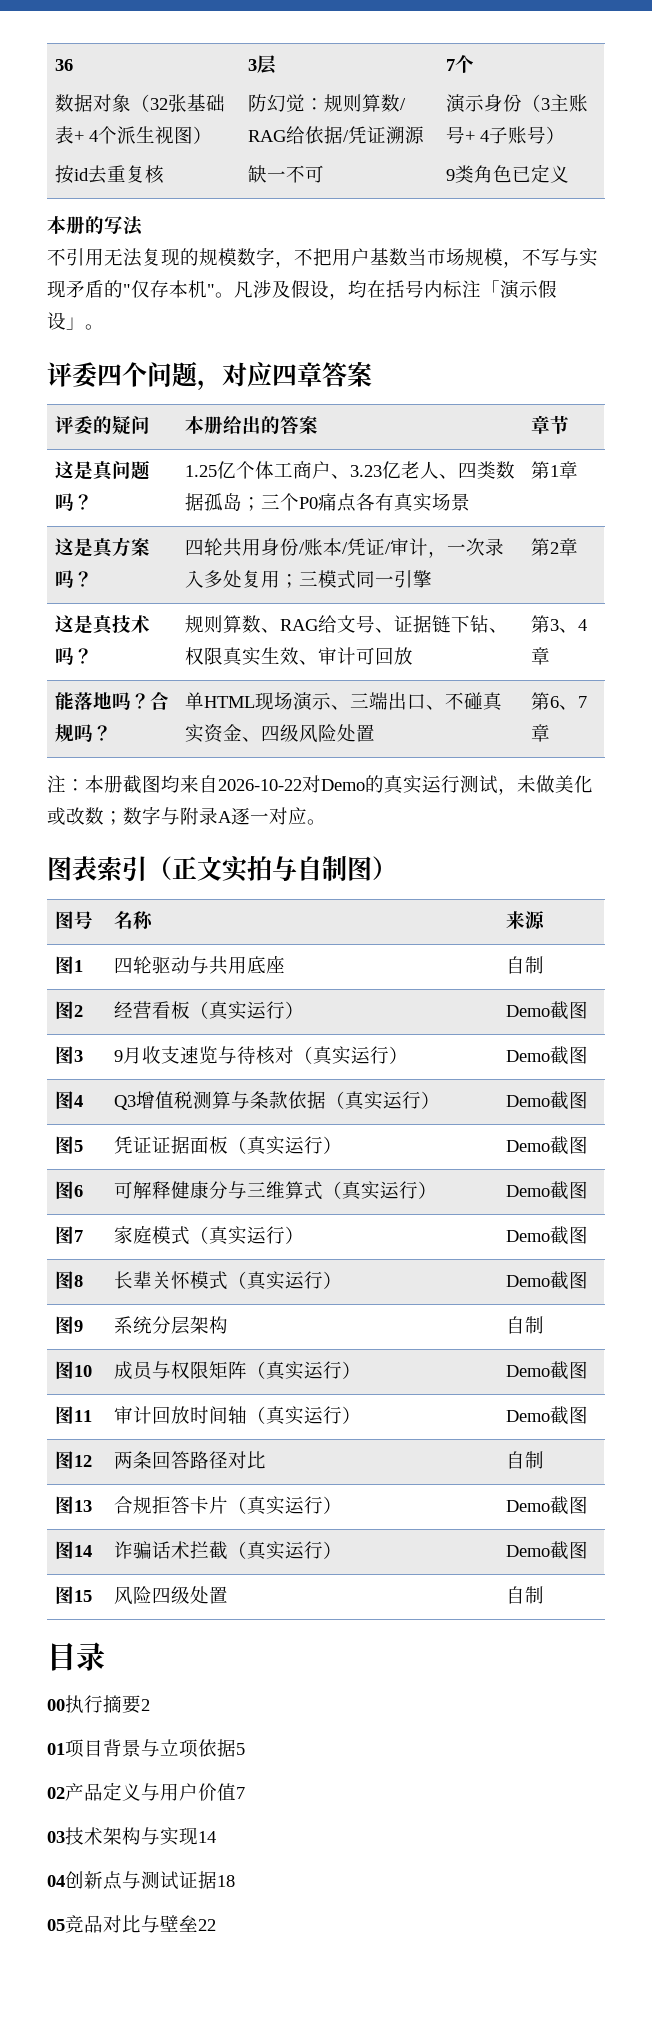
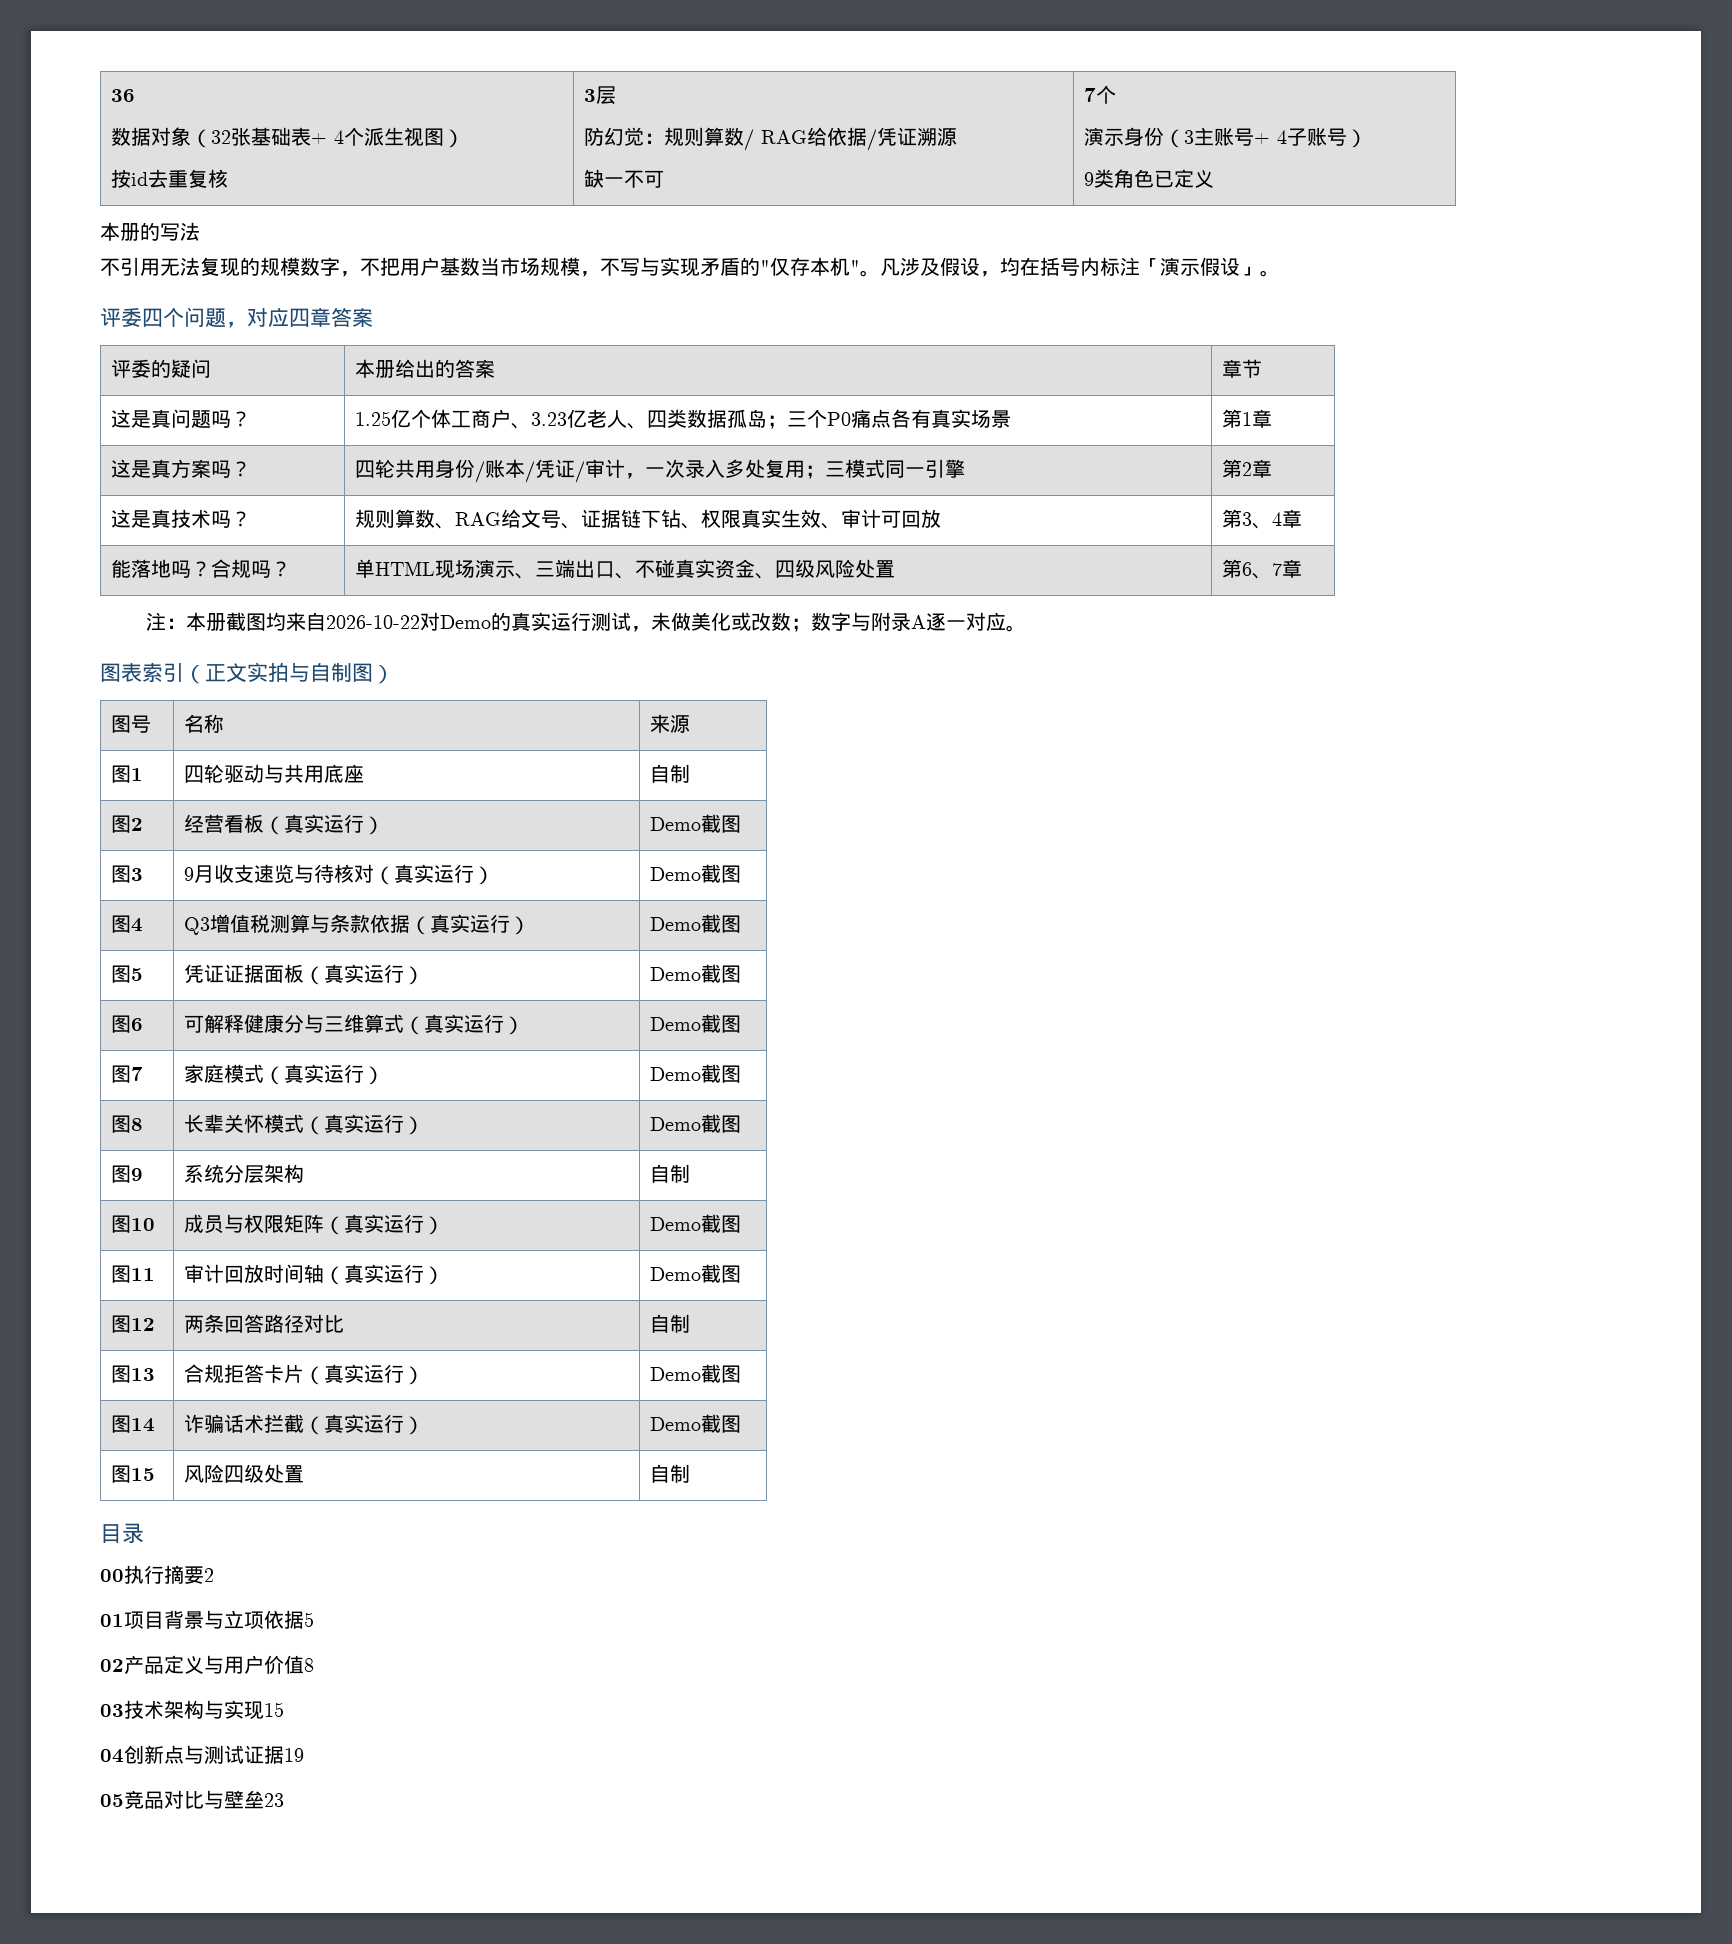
- 02产品定义与用户价值7
+ 02产品定义与用户价值8
- 03技术架构与实现14
+ 03技术架构与实现15
- 04创新点与测试证据18
+ 04创新点与测试证据19
- 05竞品对比与壁垒22
+ 05竞品对比与壁垒23

